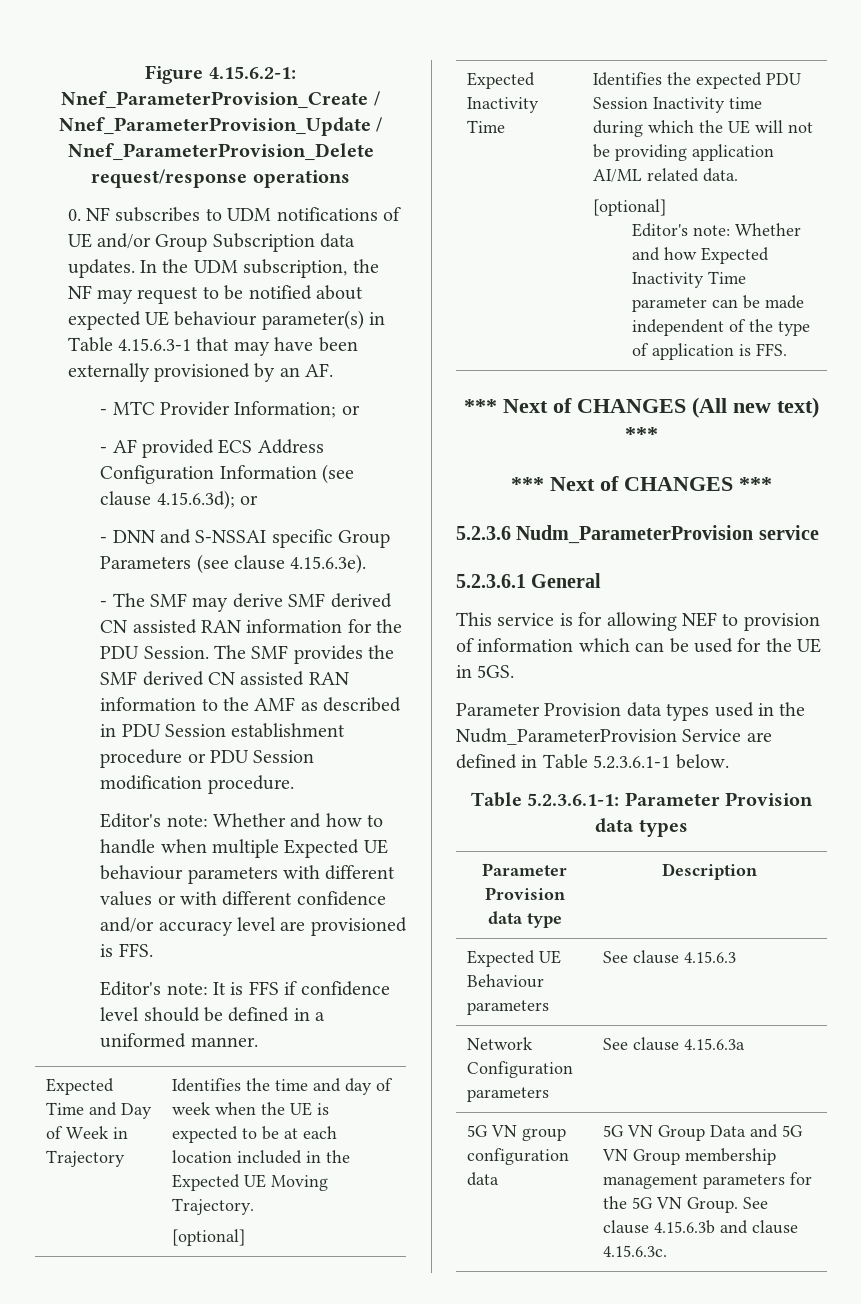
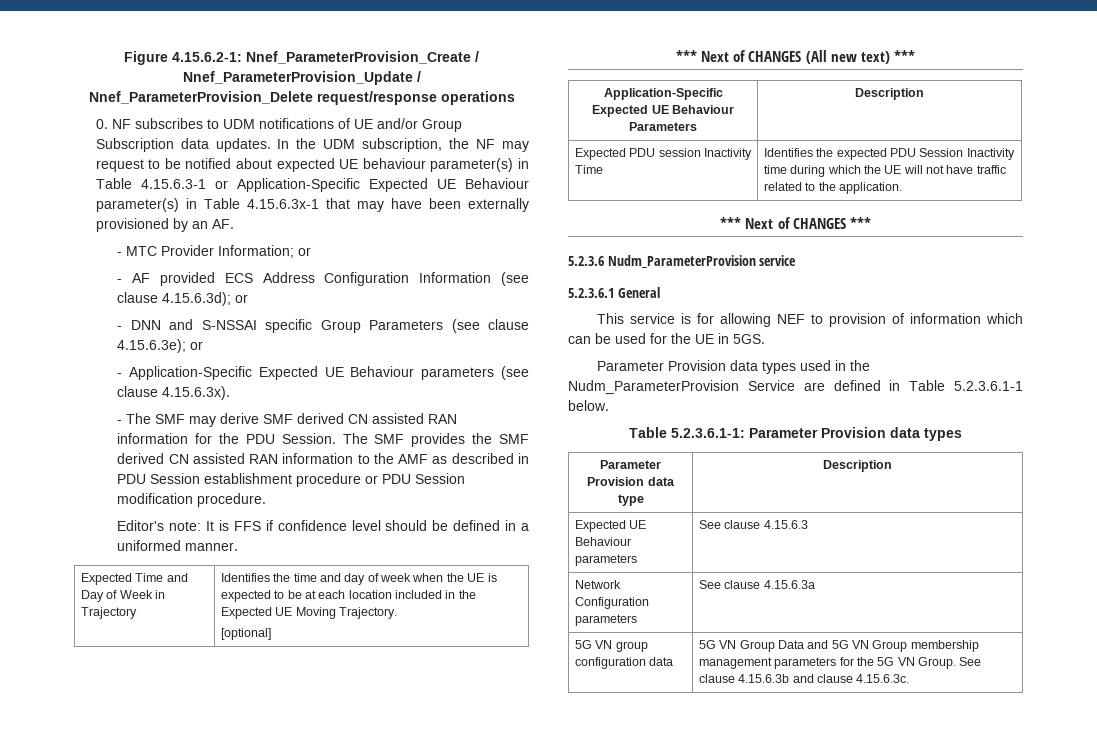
- In the UDM subscription, the NF may request to be notified about expected UE behaviour parameter(s) in Table 4.15.6.3-1 that may have been externally provisioned by an AF.
+ In the UDM subscription, the NF may request to be notified about expected UE behaviour parameter(s) in Table 4.15.6.3-1 or Application-Specific Expected UE Behaviour parameter(s) in Table 4.15.6.3x-1 that may have been externally provisioned by an AF.
- - DNN and S-NSSAI specific Group Parameters (see clause 4.15.6.3e).
+ - DNN and S-NSSAI specific Group Parameters (see clause 4.15.6.3e); or
+ - Application-Specific Expected UE Behaviour parameters (see clause 4.15.6.3x).
- Editor's note: Whether and how to handle when multiple Expected UE behaviour parameters with different values or with different confidence and/or accuracy level are provisioned is FFS.
- Expected Inactivity Time | Identifies the expected PDU Session Inactivity time during which the UE will not be providing application AI/ML related data.
- [optional]
- Editor's note: Whether and how Expected Inactivity Time parameter can be made independent of the type of application is FFS.
  *** Next of CHANGES (All new text) ***
+ Application-Specific Expected UE Behaviour Parameters | Description
+ Expected PDU session Inactivity Time | Identifies the expected PDU Session Inactivity time during which the UE will not have traffic related to the application.

